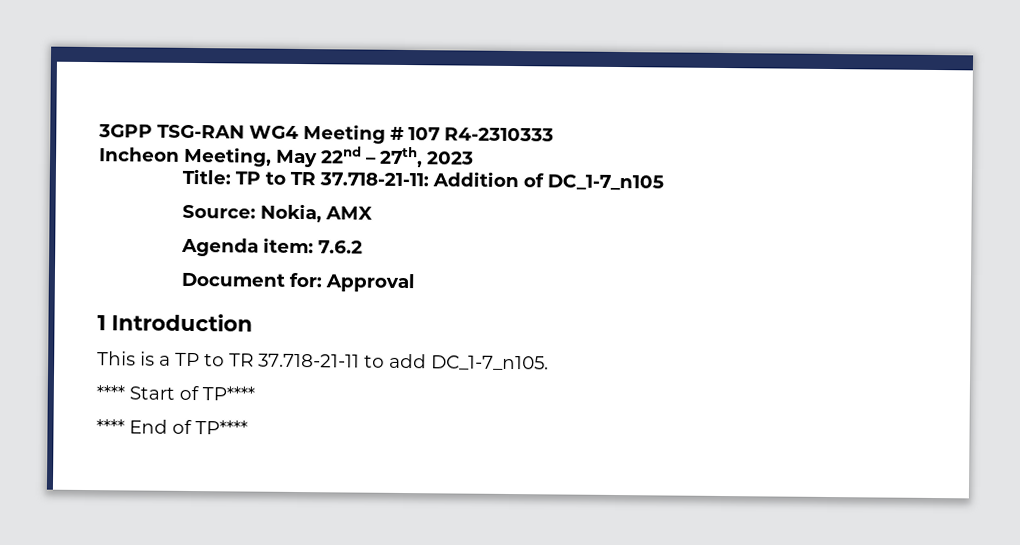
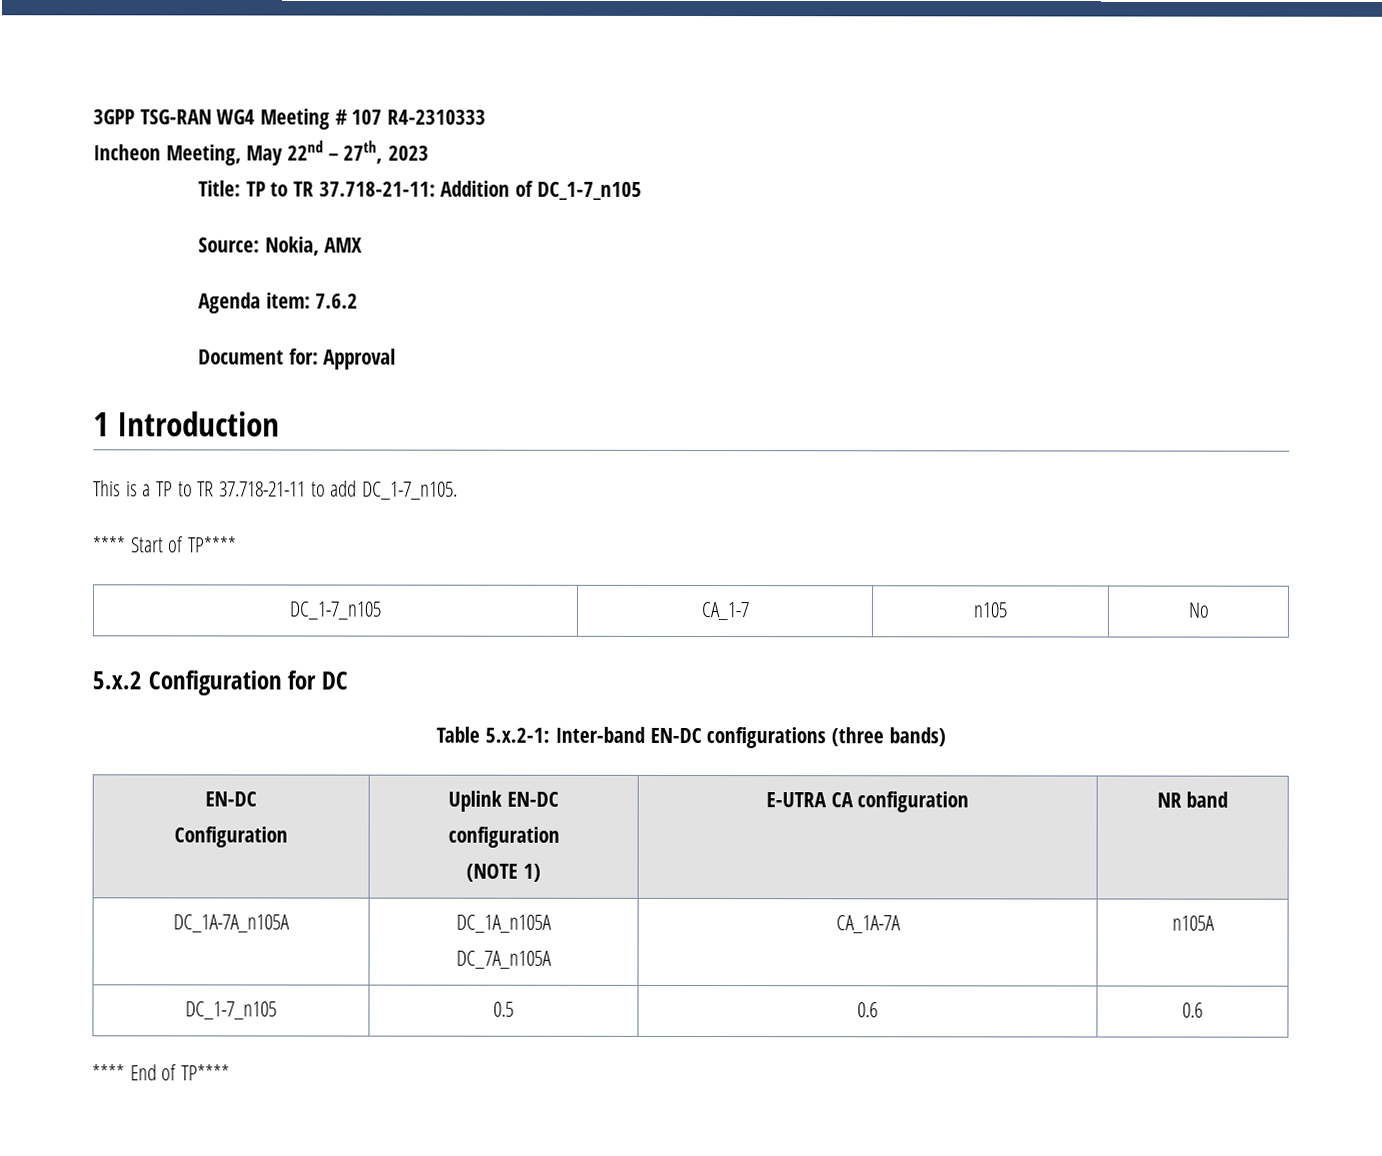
+ DC_1-7_n105 | CA_1-7 | n105 | No
+ 5.x.2 Configuration for DC
+ Table 5.x.2-1: Inter-band EN-DC configurations (three bands)
+ EN-DC
+ Configuration | Uplink EN-DC
+ configuration
+ (NOTE 1) | E-UTRA CA configuration | NR band
+ DC_1A-7A_n105A | DC_1A_n105A
+ DC_7A_n105A | CA_1A-7A | n105A
+ DC_1-7_n105 | 0.5 | 0.6 | 0.6

